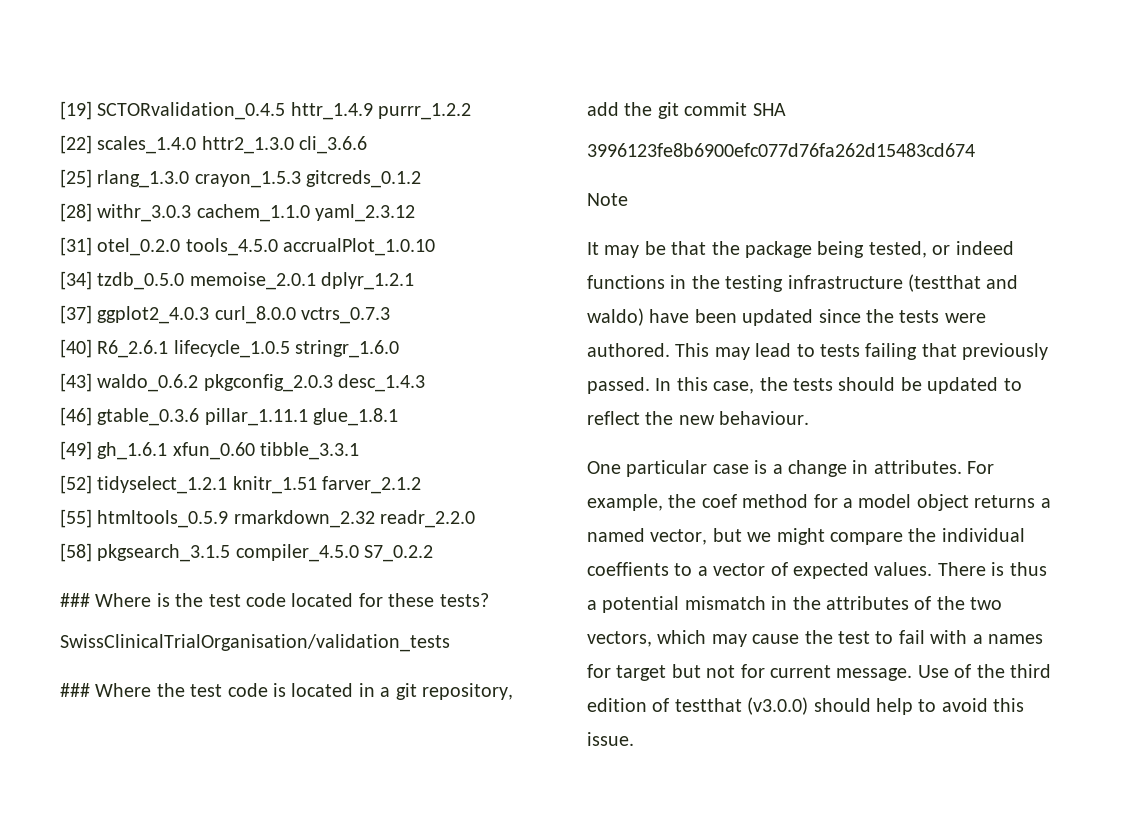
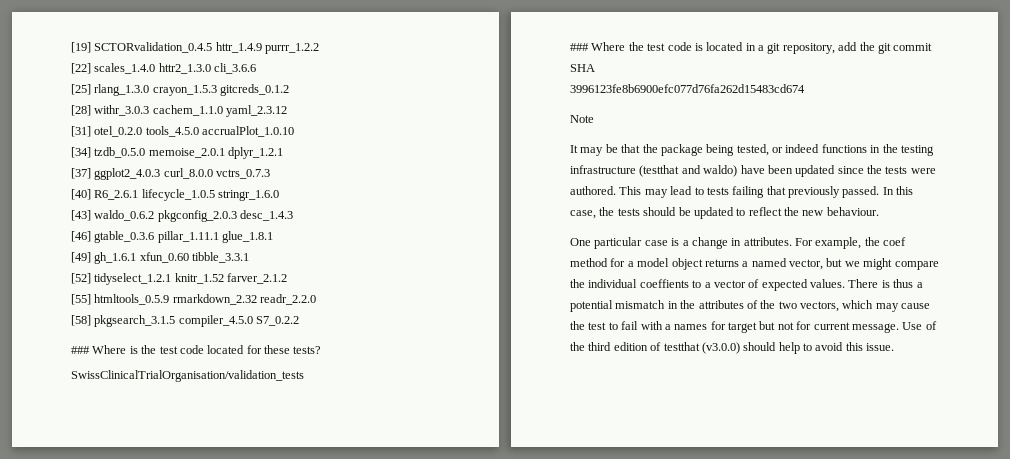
- [52] tidyselect_1.2.1 knitr_1.51 farver_2.1.2
+ [52] tidyselect_1.2.1 knitr_1.52 farver_2.1.2

